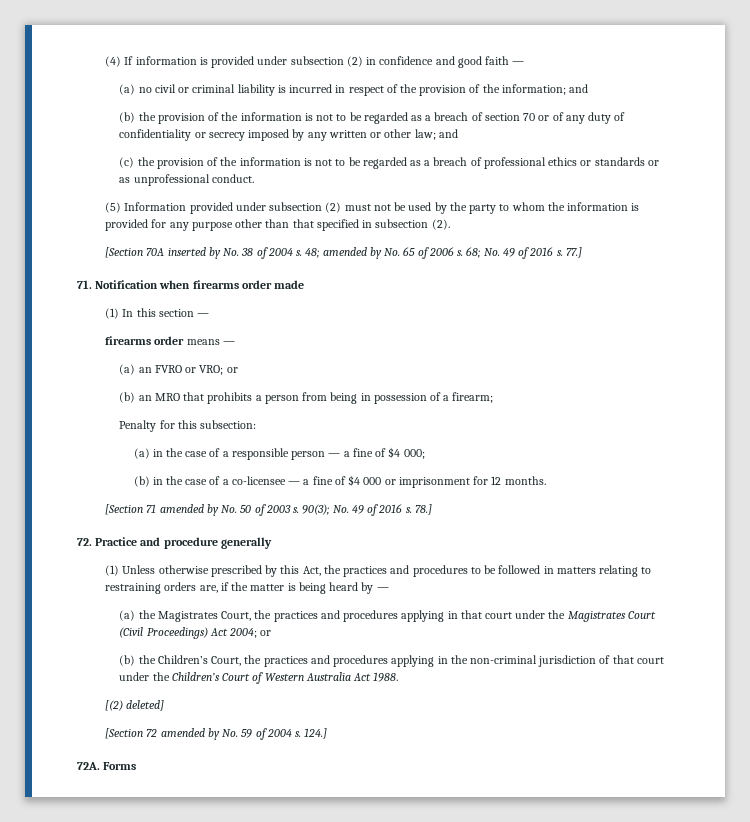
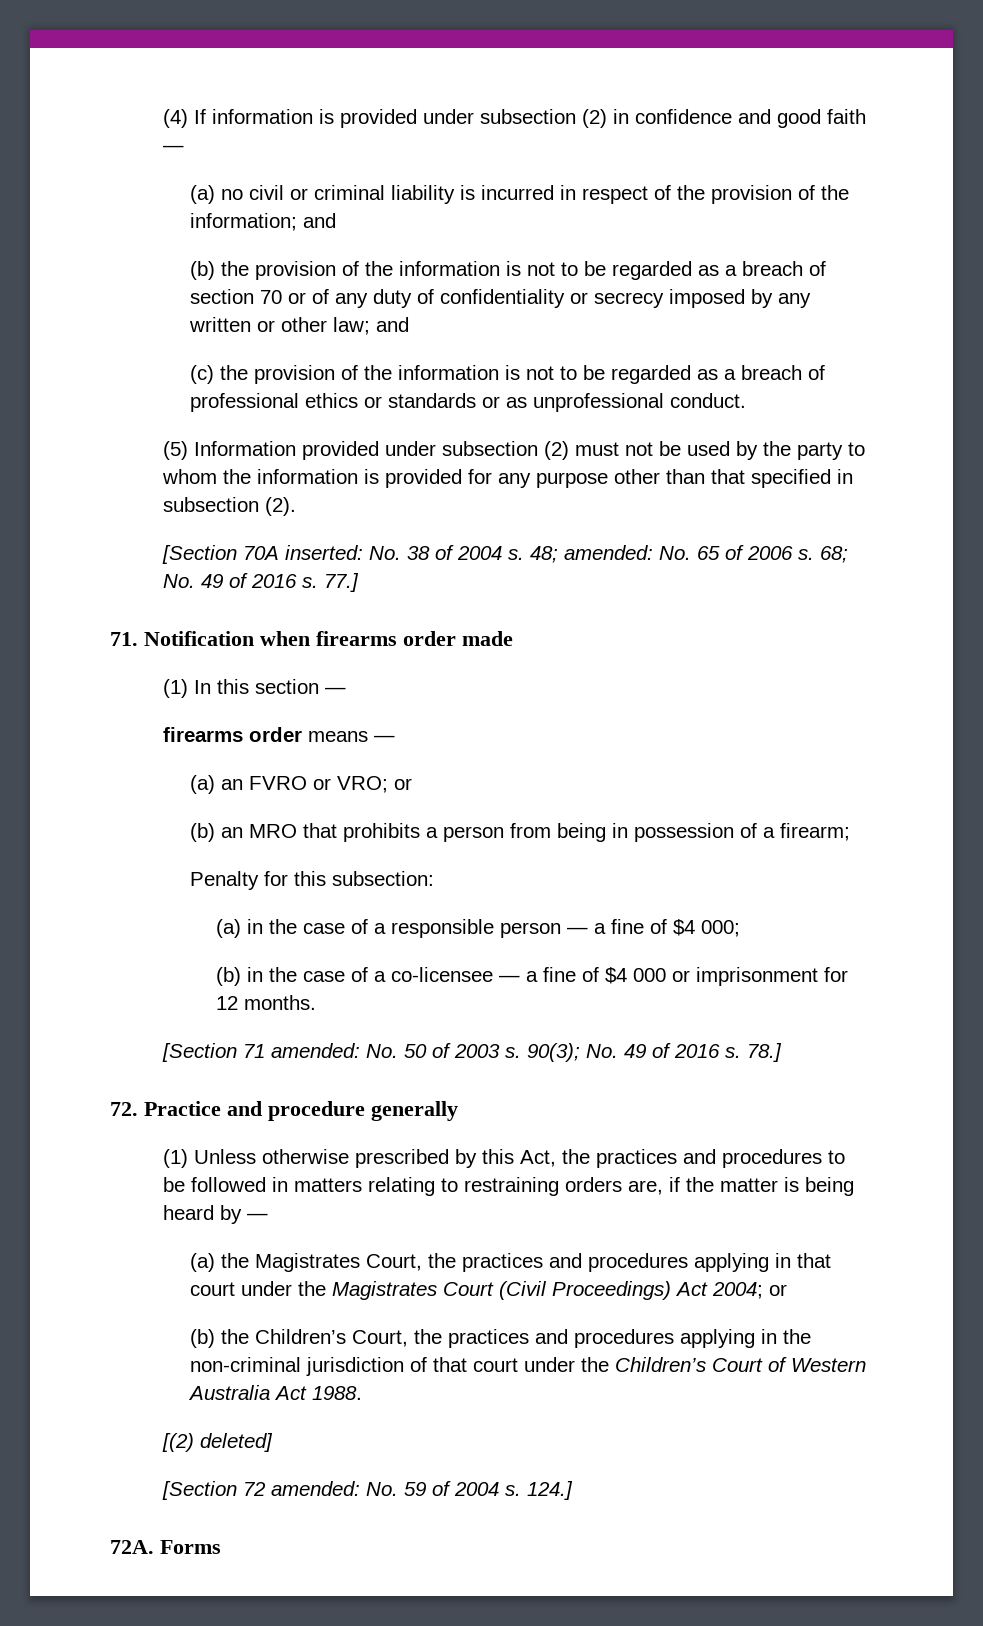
- [Section 70A inserted by No. 38 of 2004 s.
+ [Section 70A inserted: No. 38 of 2004 s.
- 48; amended by No. 65 of 2006 s.
+ 48; amended: No. 65 of 2006 s.
- [Section 71 amended by No. 50 of 2003 s.
+ [Section 71 amended: No. 50 of 2003 s.
- [Section 72 amended by No. 59 of 2004 s.
+ [Section 72 amended: No. 59 of 2004 s.

